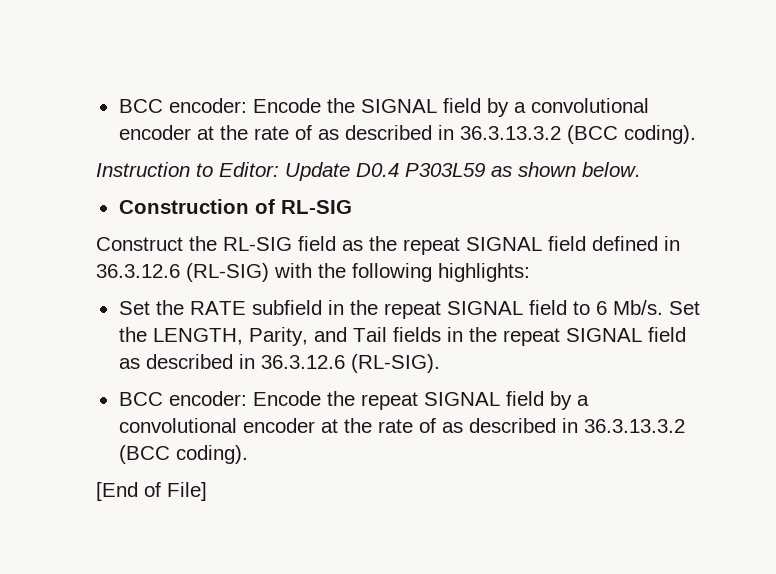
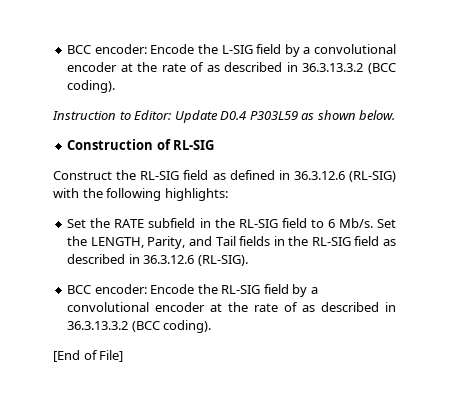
- BCC encoder: Encode the SIGNAL field by a convolutional encoder at the rate of as described in 36.3.13.3.2 (BCC coding).
+ BCC encoder: Encode the L-SIG field by a convolutional encoder at the rate of as described in 36.3.13.3.2 (BCC coding).
- Construct the RL-SIG field as the repeat SIGNAL field defined in 36.3.12.6 (RL-SIG) with the following highlights:
+ Construct the RL-SIG field as defined in 36.3.12.6 (RL-SIG) with the following highlights:
- Set the RATE subfield in the repeat SIGNAL field to 6 Mb/s.
+ Set the RATE subfield in the RL-SIG field to 6 Mb/s.
- Set the LENGTH, Parity, and Tail fields in the repeat SIGNAL field as described in 36.3.12.6 (RL-SIG).
+ Set the LENGTH, Parity, and Tail fields in the RL-SIG field as described in 36.3.12.6 (RL-SIG).
- BCC encoder: Encode the repeat SIGNAL field by a convolutional encoder at the rate of as described in 36.3.13.3.2 (BCC coding).
+ BCC encoder: Encode the RL-SIG field by a convolutional encoder at the rate of as described in 36.3.13.3.2 (BCC coding).

